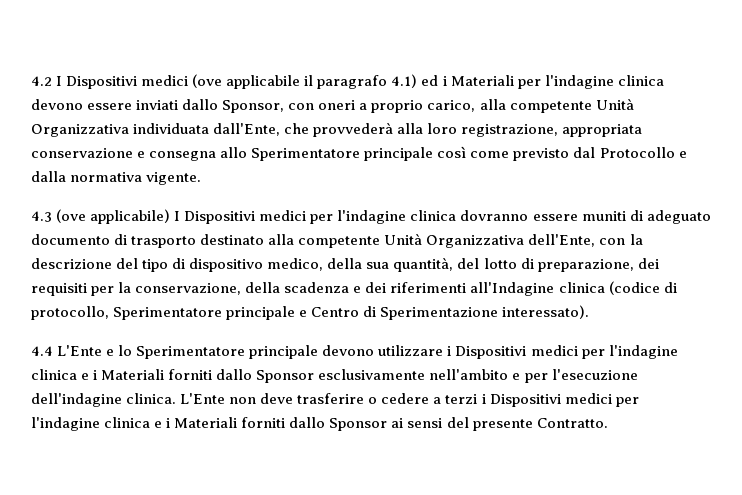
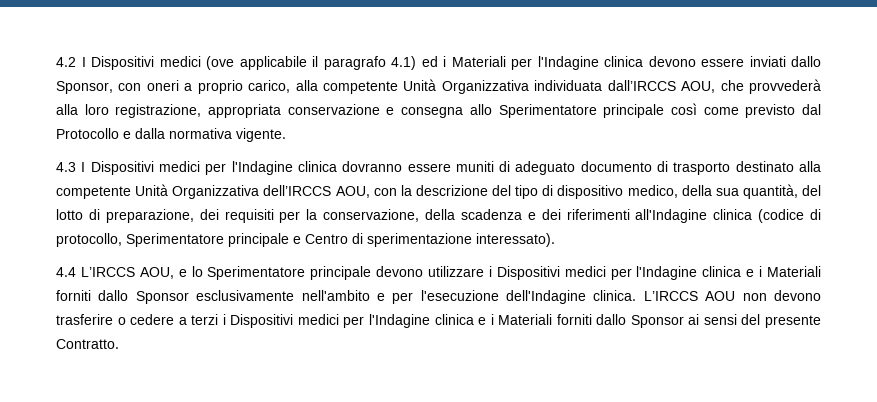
- 4.2 I Dispositivi medici (ove applicabile il paragrafo 4.1) ed i Materiali per l'indagine clinica devono essere inviati dallo Sponsor, con oneri a proprio carico, alla competente Unità Organizzativa individuata dall'Ente, che provvederà alla loro registrazione, appropriata conservazione e consegna allo Sperimentatore principale così come previsto dal Protocollo e dalla normativa vigente.
+ 4.2 I Dispositivi medici (ove applicabile il paragrafo 4.1) ed i Materiali per l'Indagine clinica devono essere inviati dallo Sponsor, con oneri a proprio carico, alla competente Unità Organizzativa individuata dall’IRCCS AOU, che provvederà alla loro registrazione, appropriata conservazione e consegna allo Sperimentatore principale così come previsto dal Protocollo e dalla normativa vigente.
- 4.3 (ove applicabile) I Dispositivi medici per l'indagine clinica dovranno essere muniti di adeguato documento di trasporto destinato alla competente Unità Organizzativa dell'Ente, con la descrizione del tipo di dispositivo medico, della sua quantità, del lotto di preparazione, dei requisiti per la conservazione, della scadenza e dei riferimenti all'Indagine clinica (codice di protocollo, Sperimentatore principale e Centro di Sperimentazione interessato).
+ 4.3 I Dispositivi medici per l'Indagine clinica dovranno essere muniti di adeguato documento di trasporto destinato alla competente Unità Organizzativa dell’IRCCS AOU, con la descrizione del tipo di dispositivo medico, della sua quantità, del lotto di preparazione, dei requisiti per la conservazione, della scadenza e dei riferimenti all'Indagine clinica (codice di protocollo, Sperimentatore principale e Centro di sperimentazione interessato).
- 4.4 L'Ente e lo Sperimentatore principale devono utilizzare i Dispositivi medici per l'indagine clinica e i Materiali forniti dallo Sponsor esclusivamente nell'ambito e per l'esecuzione dell'indagine clinica. L'Ente non deve trasferire o cedere a terzi i Dispositivi medici per l'indagine clinica e i Materiali forniti dallo Sponsor ai sensi del presente Contratto.
+ 4.4 L’IRCCS AOU, e lo Sperimentatore principale devono utilizzare i Dispositivi medici per l'Indagine clinica e i Materiali forniti dallo Sponsor esclusivamente nell'ambito e per l'esecuzione dell'Indagine clinica. L’IRCCS AOU non devono trasferire o cedere a terzi i Dispositivi medici per l'Indagine clinica e i Materiali forniti dallo Sponsor ai sensi del presente Contratto.

